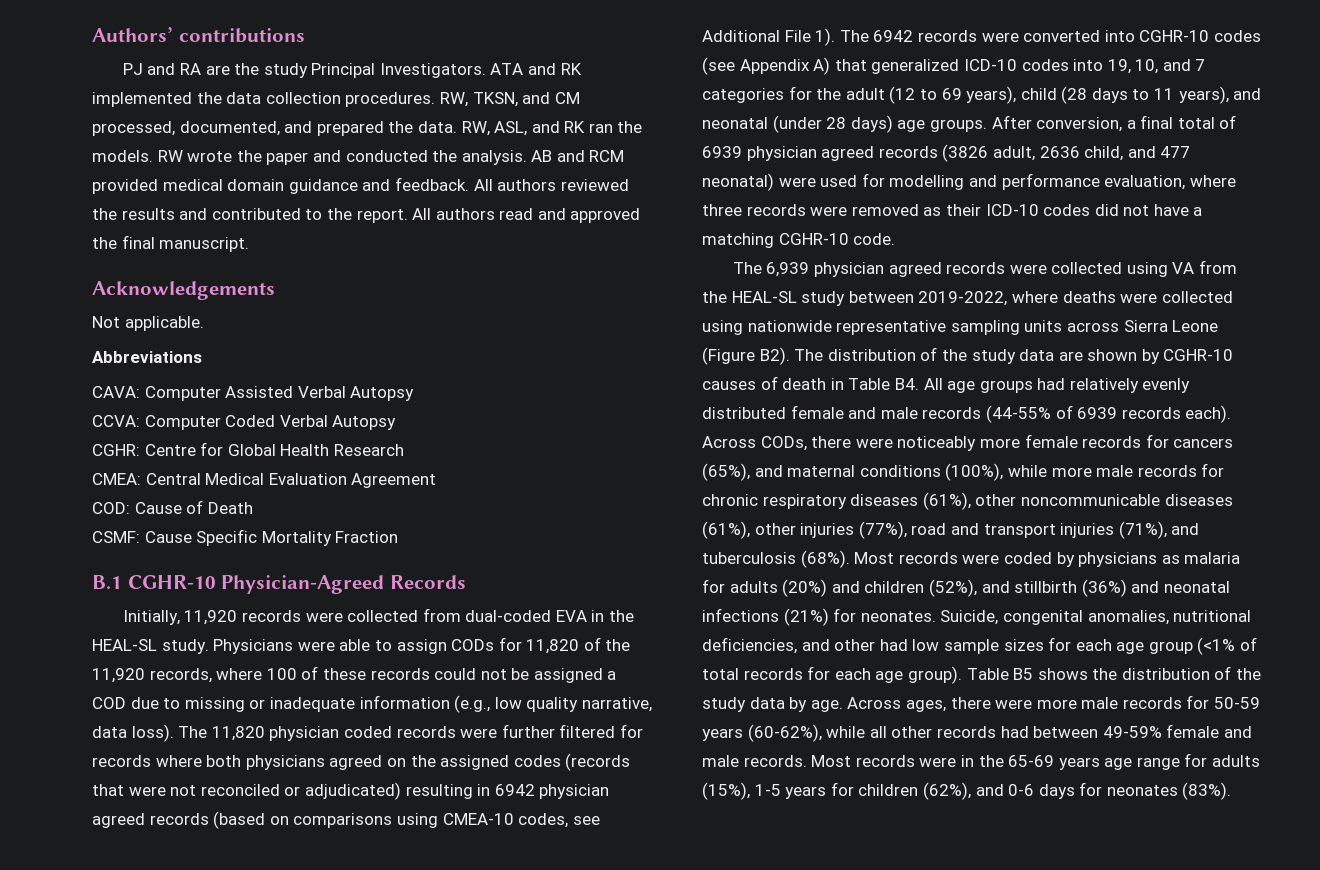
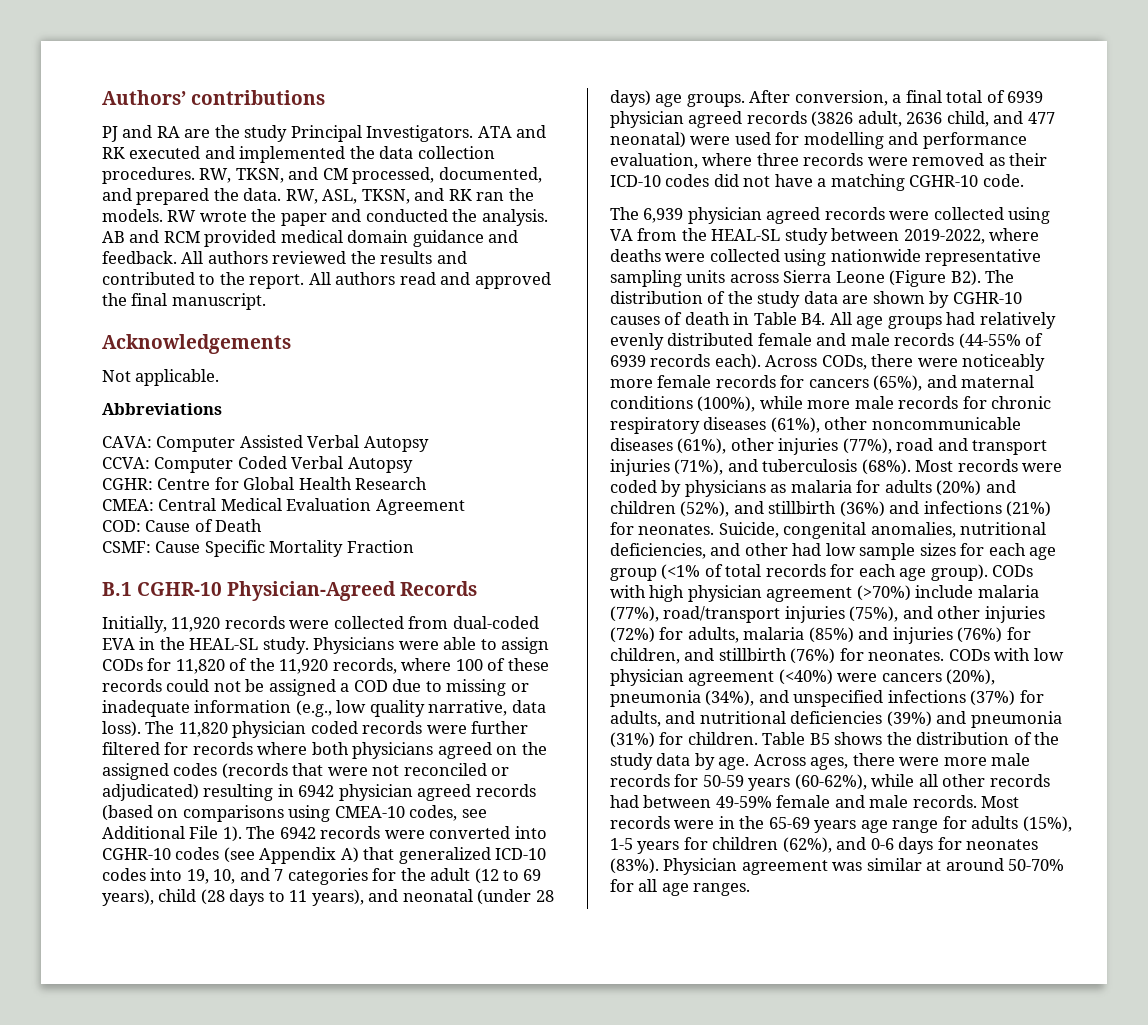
- ATA and RK implemented the data collection procedures.
+ ATA and RK executed and implemented the data collection procedures.
- RW, ASL, and RK ran the models.
+ RW, ASL, TKSN, and RK ran the models.
- Most records were coded by physicians as malaria for adults (20%) and children (52%), and stillbirth (36%) and neonatal infections (21%) for neonates.
+ Most records were coded by physicians as malaria for adults (20%) and children (52%), and stillbirth (36%) and infections (21%) for neonates.
+ CODs with high physician agreement (>70%) include malaria (77%), road/transport injuries (75%), and other injuries (72%) for adults, malaria (85%) and injuries (76%) for children, and stillbirth (76%) for neonates. CODs with low physician agreement (<40%) were cancers (20%), pneumonia (34%), and unspecified infections (37%) for adults, and nutritional deficiencies (39%) and pneumonia (31%) for children.
+ Physician agreement was similar at around 50-70% for all age ranges.

